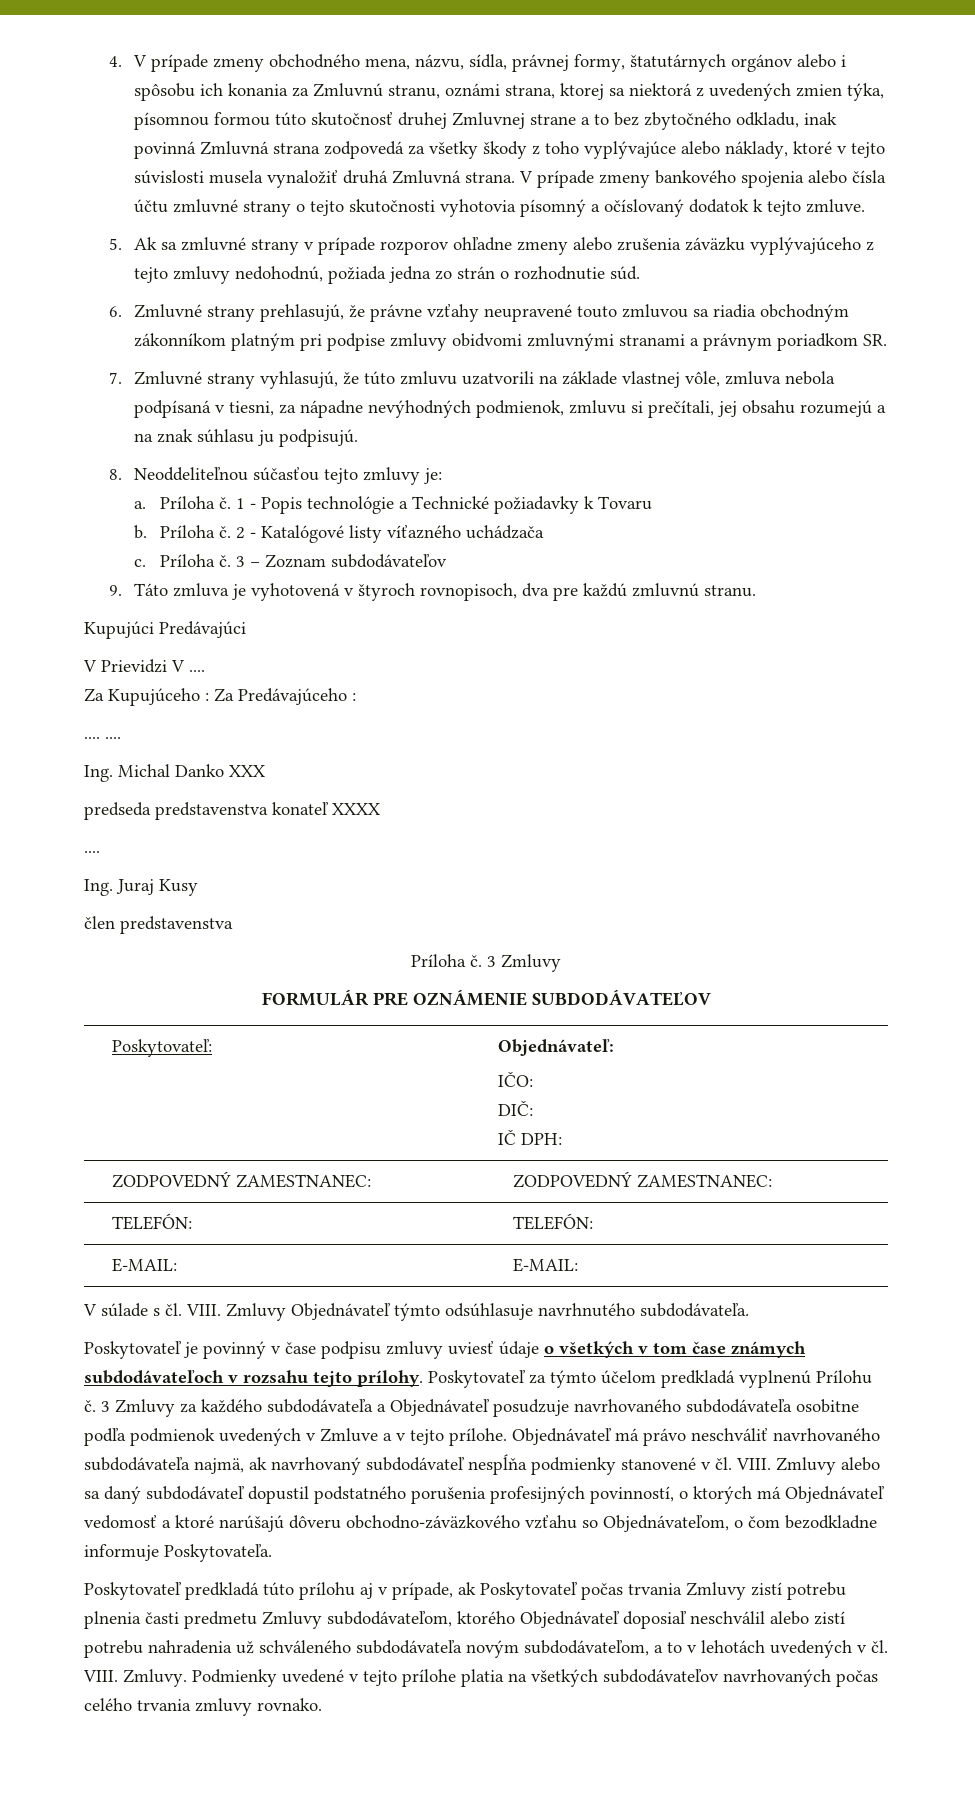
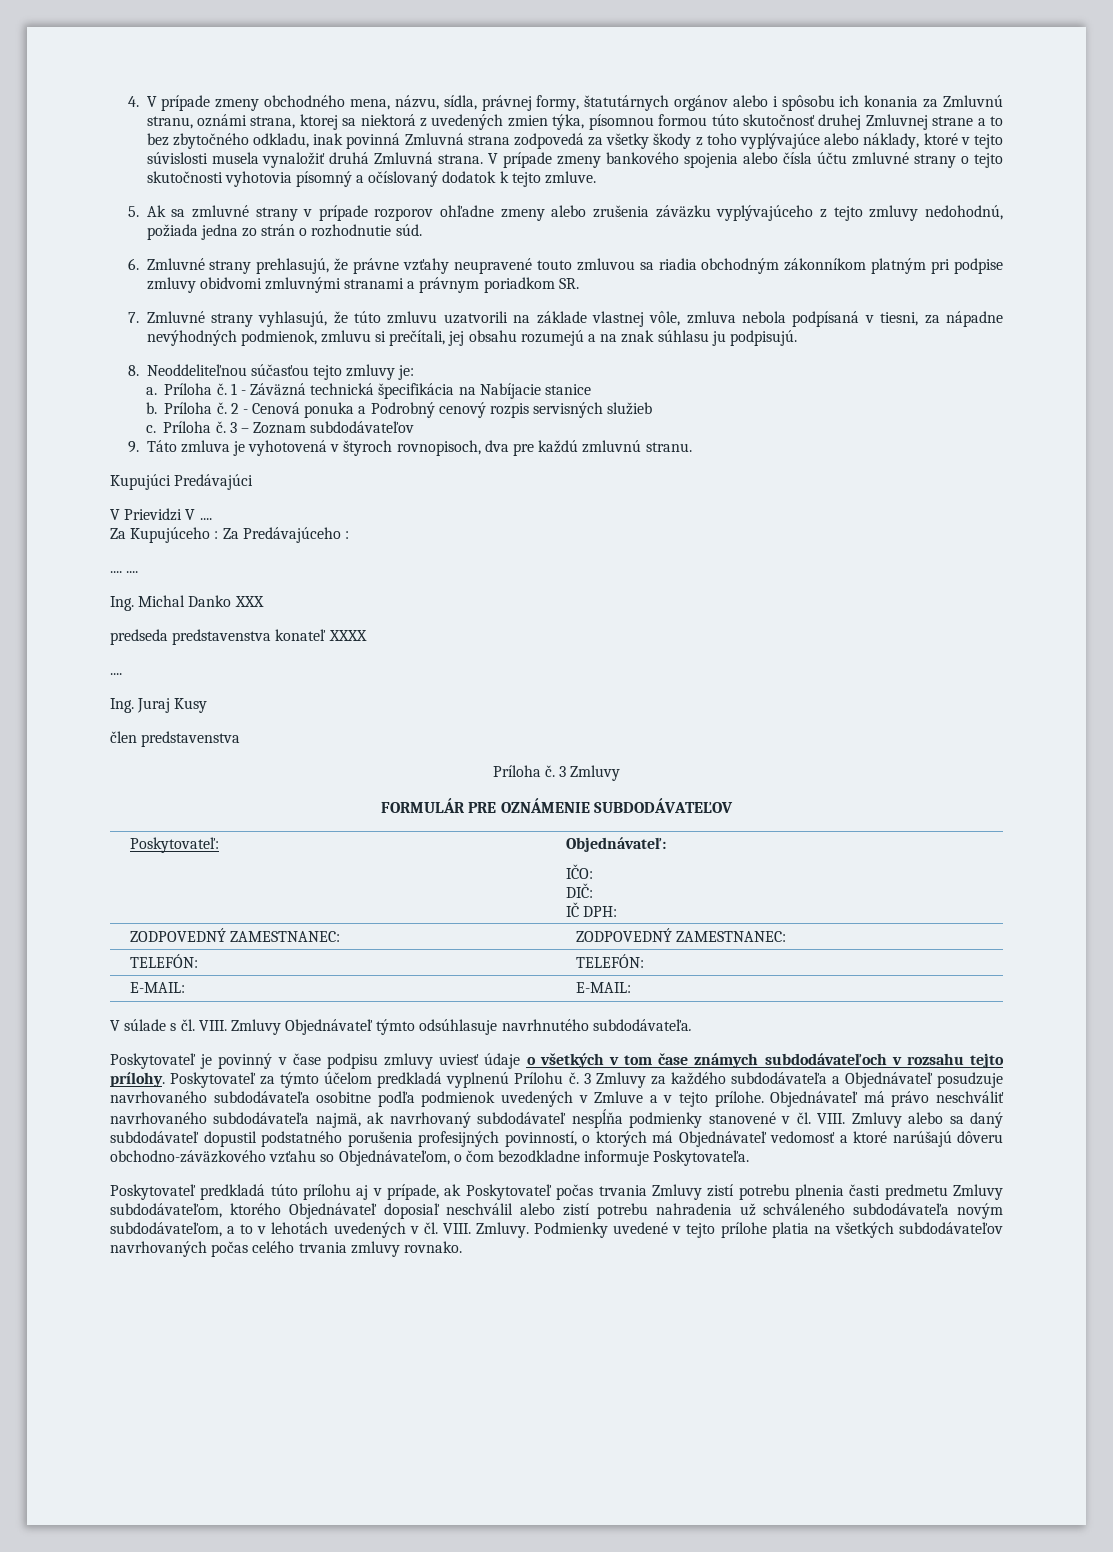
- 1 - Popis technológie a Technické požiadavky k Tovaru
+ 1 - Záväzná technická špecifikácia na Nabíjacie stanice
- 2 - Katalógové listy víťazného uchádzača
+ 2 - Cenová ponuka a Podrobný cenový rozpis servisných služieb

